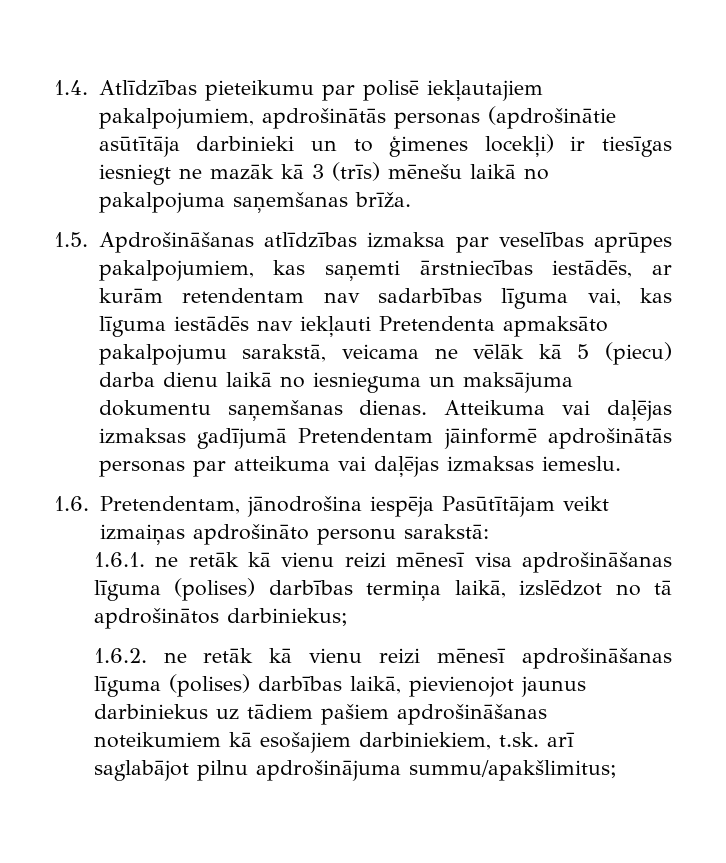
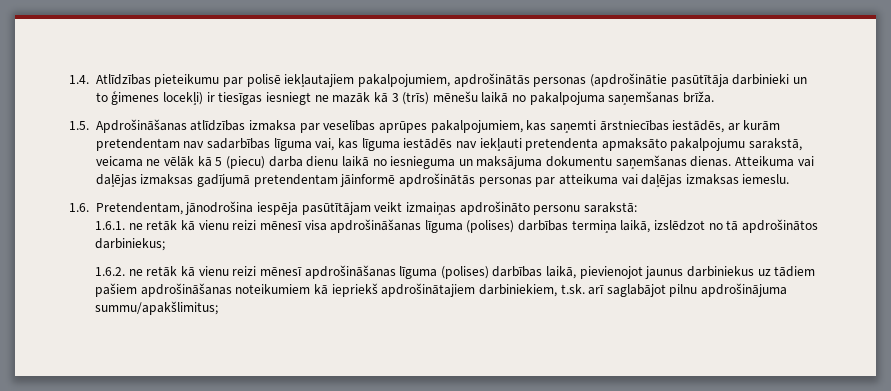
- 1.4. Atlīdzības pieteikumu par polisē iekļautajiem pakalpojumiem, apdrošinātās personas (apdrošinātie asūtītāja darbinieki un to ģimenes locekļi) ir tiesīgas iesniegt ne mazāk kā 3 (trīs) mēnešu laikā no pakalpojuma saņemšanas brīža.
+ 1.4. Atlīdzības pieteikumu par polisē iekļautajiem pakalpojumiem, apdrošinātās personas (apdrošinātie pasūtītāja darbinieki un to ģimenes locekļi) ir tiesīgas iesniegt ne mazāk kā 3 (trīs) mēnešu laikā no pakalpojuma saņemšanas brīža.
- 1.5. Apdrošināšanas atlīdzības izmaksa par veselības aprūpes pakalpojumiem, kas saņemti ārstniecības iestādēs, ar kurām retendentam nav sadarbības līguma vai, kas līguma iestādēs nav iekļauti Pretendenta apmaksāto pakalpojumu sarakstā, veicama ne vēlāk kā 5 (piecu) darba dienu laikā no iesnieguma un maksājuma dokumentu saņemšanas dienas.
+ 1.5. Apdrošināšanas atlīdzības izmaksa par veselības aprūpes pakalpojumiem, kas saņemti ārstniecības iestādēs, ar kurām pretendentam nav sadarbības līguma vai, kas līguma iestādēs nav iekļauti pretendenta apmaksāto pakalpojumu sarakstā, veicama ne vēlāk kā 5 (piecu) darba dienu laikā no iesnieguma un maksājuma dokumentu saņemšanas dienas.
- Atteikuma vai daļējas izmaksas gadījumā Pretendentam jāinformē apdrošinātās personas par atteikuma vai daļējas izmaksas iemeslu.
+ Atteikuma vai daļējas izmaksas gadījumā pretendentam jāinformē apdrošinātās personas par atteikuma vai daļējas izmaksas iemeslu.
- 1.6. Pretendentam, jānodrošina iespēja Pasūtītājam veikt izmaiņas apdrošināto personu sarakstā:
+ 1.6. Pretendentam, jānodrošina iespēja pasūtītājam veikt izmaiņas apdrošināto personu sarakstā:
- 1.6.2. ne retāk kā vienu reizi mēnesī apdrošināšanas līguma (polises) darbības laikā, pievienojot jaunus darbiniekus uz tādiem pašiem apdrošināšanas noteikumiem kā esošajiem darbiniekiem, t.sk. arī saglabājot pilnu apdrošinājuma summu/apakšlimitus;
+ 1.6.2. ne retāk kā vienu reizi mēnesī apdrošināšanas līguma (polises) darbības laikā, pievienojot jaunus darbiniekus uz tādiem pašiem apdrošināšanas noteikumiem kā iepriekš apdrošinātajiem darbiniekiem, t.sk. arī saglabājot pilnu apdrošinājuma summu/apakšlimitus;

